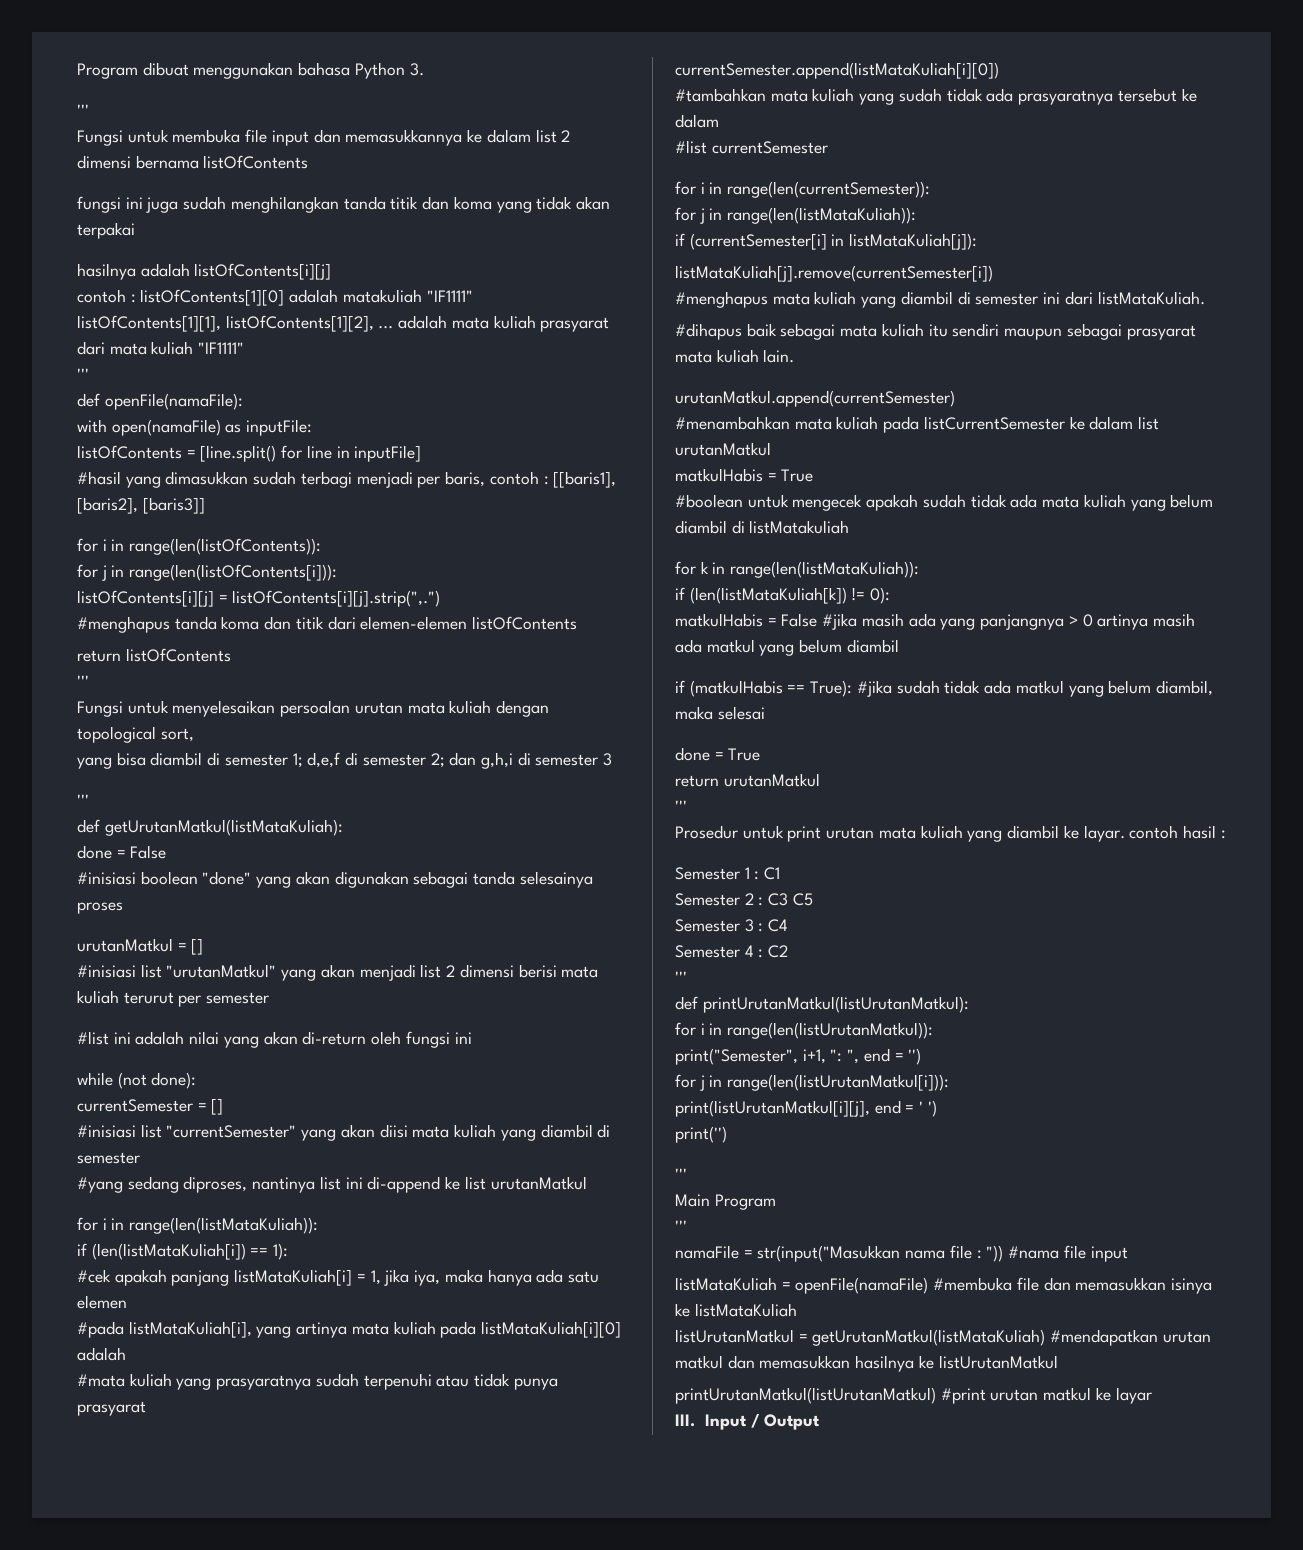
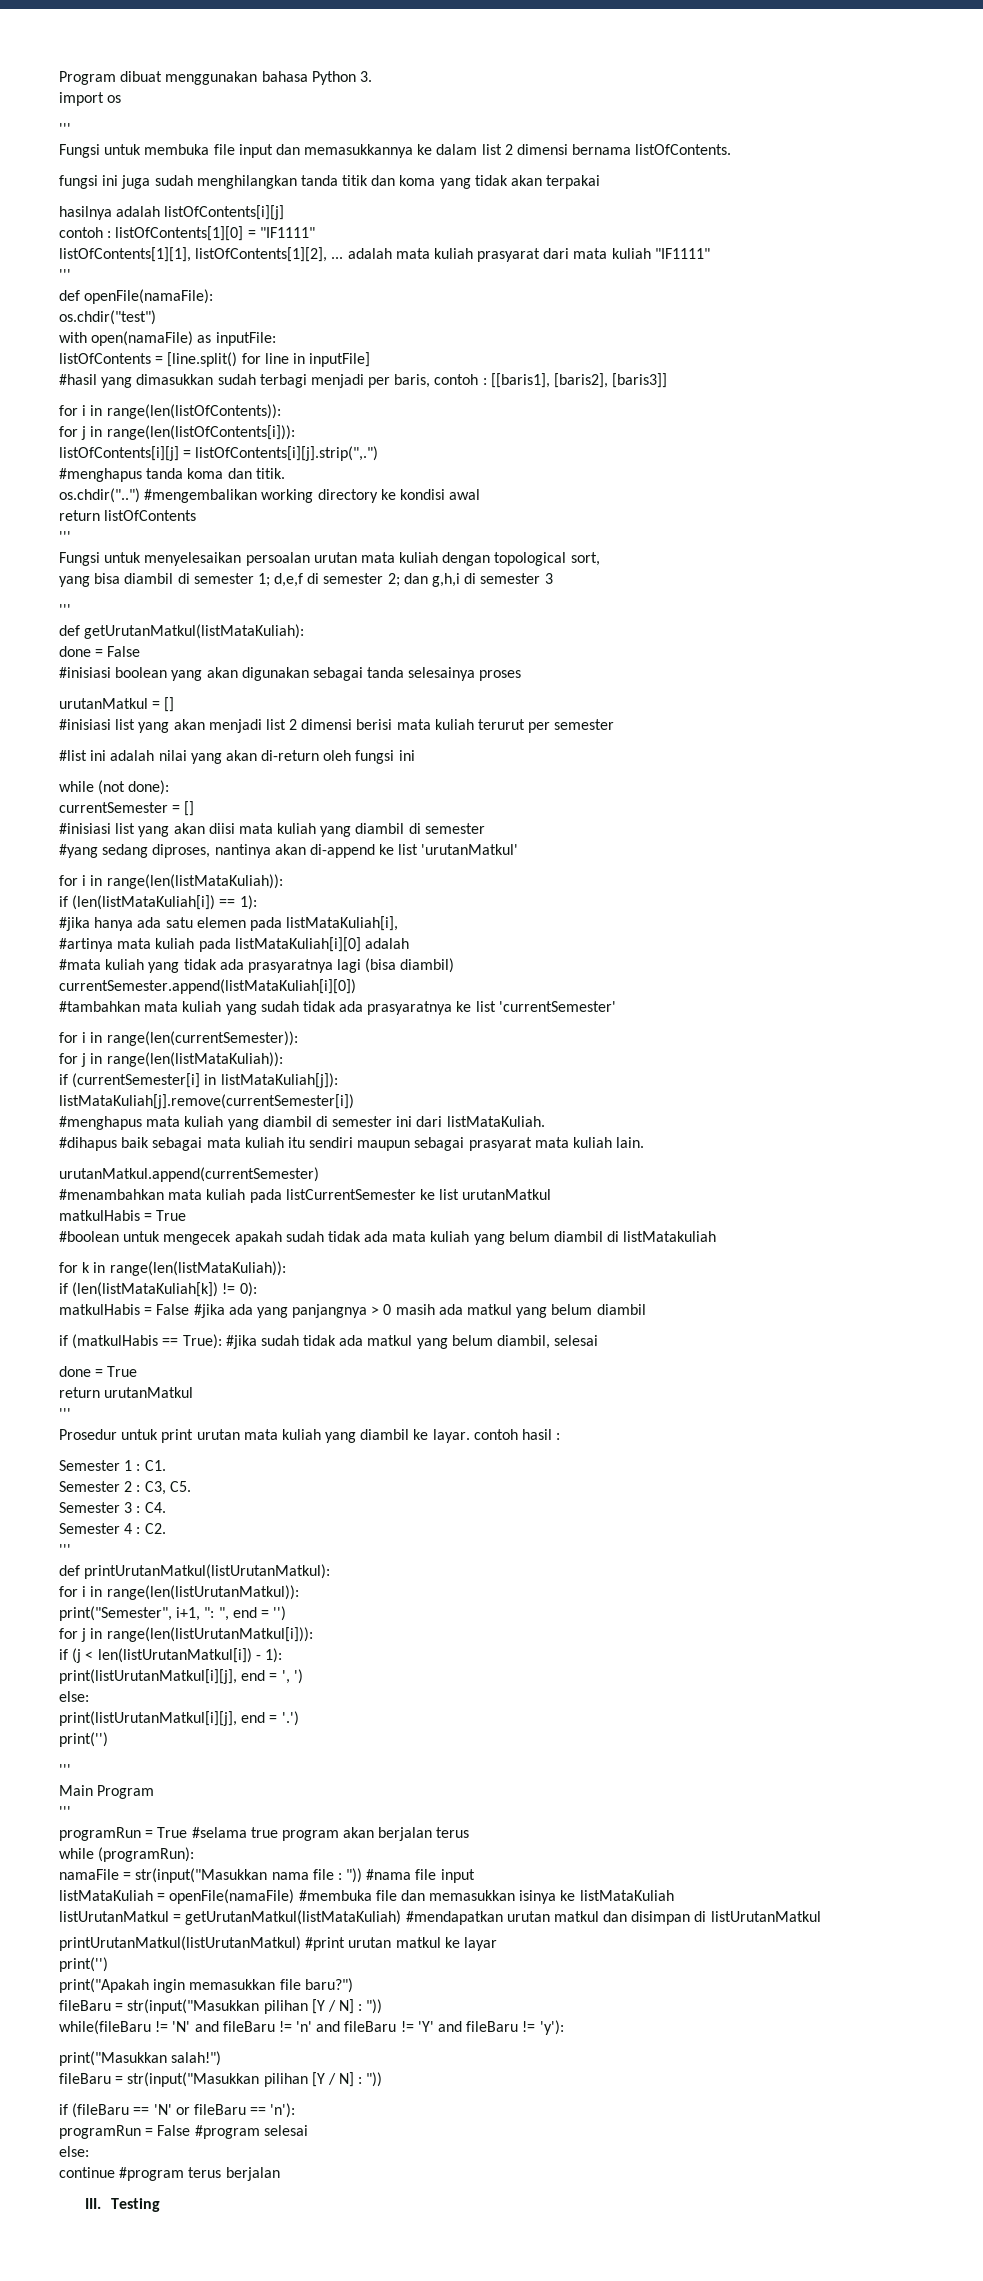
+ import os
- Fungsi untuk membuka file input dan memasukkannya ke dalam list 2 dimensi bernama listOfContents
+ Fungsi untuk membuka file input dan memasukkannya ke dalam list 2 dimensi bernama listOfContents.
- contoh : listOfContents[1][0] adalah matakuliah "IF1111"
+ contoh : listOfContents[1][0] = "IF1111"
+ os.chdir("test")
- #menghapus tanda koma dan titik dari elemen-elemen listOfContents
+ #menghapus tanda koma dan titik.
+ os.chdir("..") #mengembalikan working directory ke kondisi awal
- #inisiasi boolean "done" yang akan digunakan sebagai tanda selesainya proses
+ #inisiasi boolean yang akan digunakan sebagai tanda selesainya proses
- #inisiasi list "urutanMatkul" yang akan menjadi list 2 dimensi berisi mata kuliah terurut per semester
+ #inisiasi list yang akan menjadi list 2 dimensi berisi mata kuliah terurut per semester
- #inisiasi list "currentSemester" yang akan diisi mata kuliah yang diambil di semester
+ #inisiasi list yang akan diisi mata kuliah yang diambil di semester
- #yang sedang diproses, nantinya list ini di-append ke list urutanMatkul
+ #yang sedang diproses, nantinya akan di-append ke list 'urutanMatkul'
- #cek apakah panjang listMataKuliah[i] = 1, jika iya, maka hanya ada satu elemen
- #pada listMataKuliah[i], yang artinya mata kuliah pada listMataKuliah[i][0] adalah
+ #jika hanya ada satu elemen pada listMataKuliah[i],
+ #artinya mata kuliah pada listMataKuliah[i][0] adalah
- #mata kuliah yang prasyaratnya sudah terpenuhi atau tidak punya prasyarat
+ #mata kuliah yang tidak ada prasyaratnya lagi (bisa diambil)
- #tambahkan mata kuliah yang sudah tidak ada prasyaratnya tersebut ke dalam
- #list currentSemester
+ #tambahkan mata kuliah yang sudah tidak ada prasyaratnya ke list 'currentSemester'
- #menambahkan mata kuliah pada listCurrentSemester ke dalam list urutanMatkul
+ #menambahkan mata kuliah pada listCurrentSemester ke list urutanMatkul
- matkulHabis = False #jika masih ada yang panjangnya > 0 artinya masih ada matkul yang belum diambil
+ matkulHabis = False #jika ada yang panjangnya > 0 masih ada matkul yang belum diambil
- if (matkulHabis == True): #jika sudah tidak ada matkul yang belum diambil, maka selesai
+ if (matkulHabis == True): #jika sudah tidak ada matkul yang belum diambil, selesai
- Semester 1 : C1
+ Semester 1 : C1.
- Semester 2 : C3 C5
+ Semester 2 : C3, C5.
- Semester 3 : C4
+ Semester 3 : C4.
- Semester 4 : C2
+ Semester 4 : C2.
- print(listUrutanMatkul[i][j], end = ' ')
+ if (j < len(listUrutanMatkul[i]) - 1):
+ print(listUrutanMatkul[i][j], end = ', ')
+ else:
+ print(listUrutanMatkul[i][j], end = '.')
+ programRun = True #selama true program akan berjalan terus
+ while (programRun):
- listUrutanMatkul = getUrutanMatkul(listMataKuliah) #mendapatkan urutan matkul dan memasukkan hasilnya ke listUrutanMatkul
+ listUrutanMatkul = getUrutanMatkul(listMataKuliah) #mendapatkan urutan matkul dan disimpan di listUrutanMatkul
  printUrutanMatkul(listUrutanMatkul) #print urutan matkul ke layar
- III. Input / Output
+ print('')
+ print("Apakah ingin memasukkan file baru?")
+ fileBaru = str(input("Masukkan pilihan [Y / N] : "))
+ while(fileBaru != 'N' and fileBaru != 'n' and fileBaru != 'Y' and fileBaru != 'y'):
+ print("Masukkan salah!")
+ fileBaru = str(input("Masukkan pilihan [Y / N] : "))
+ if (fileBaru == 'N' or fileBaru == 'n'):
+ programRun = False #program selesai
+ else:
+ continue #program terus berjalan
+ III. Testing

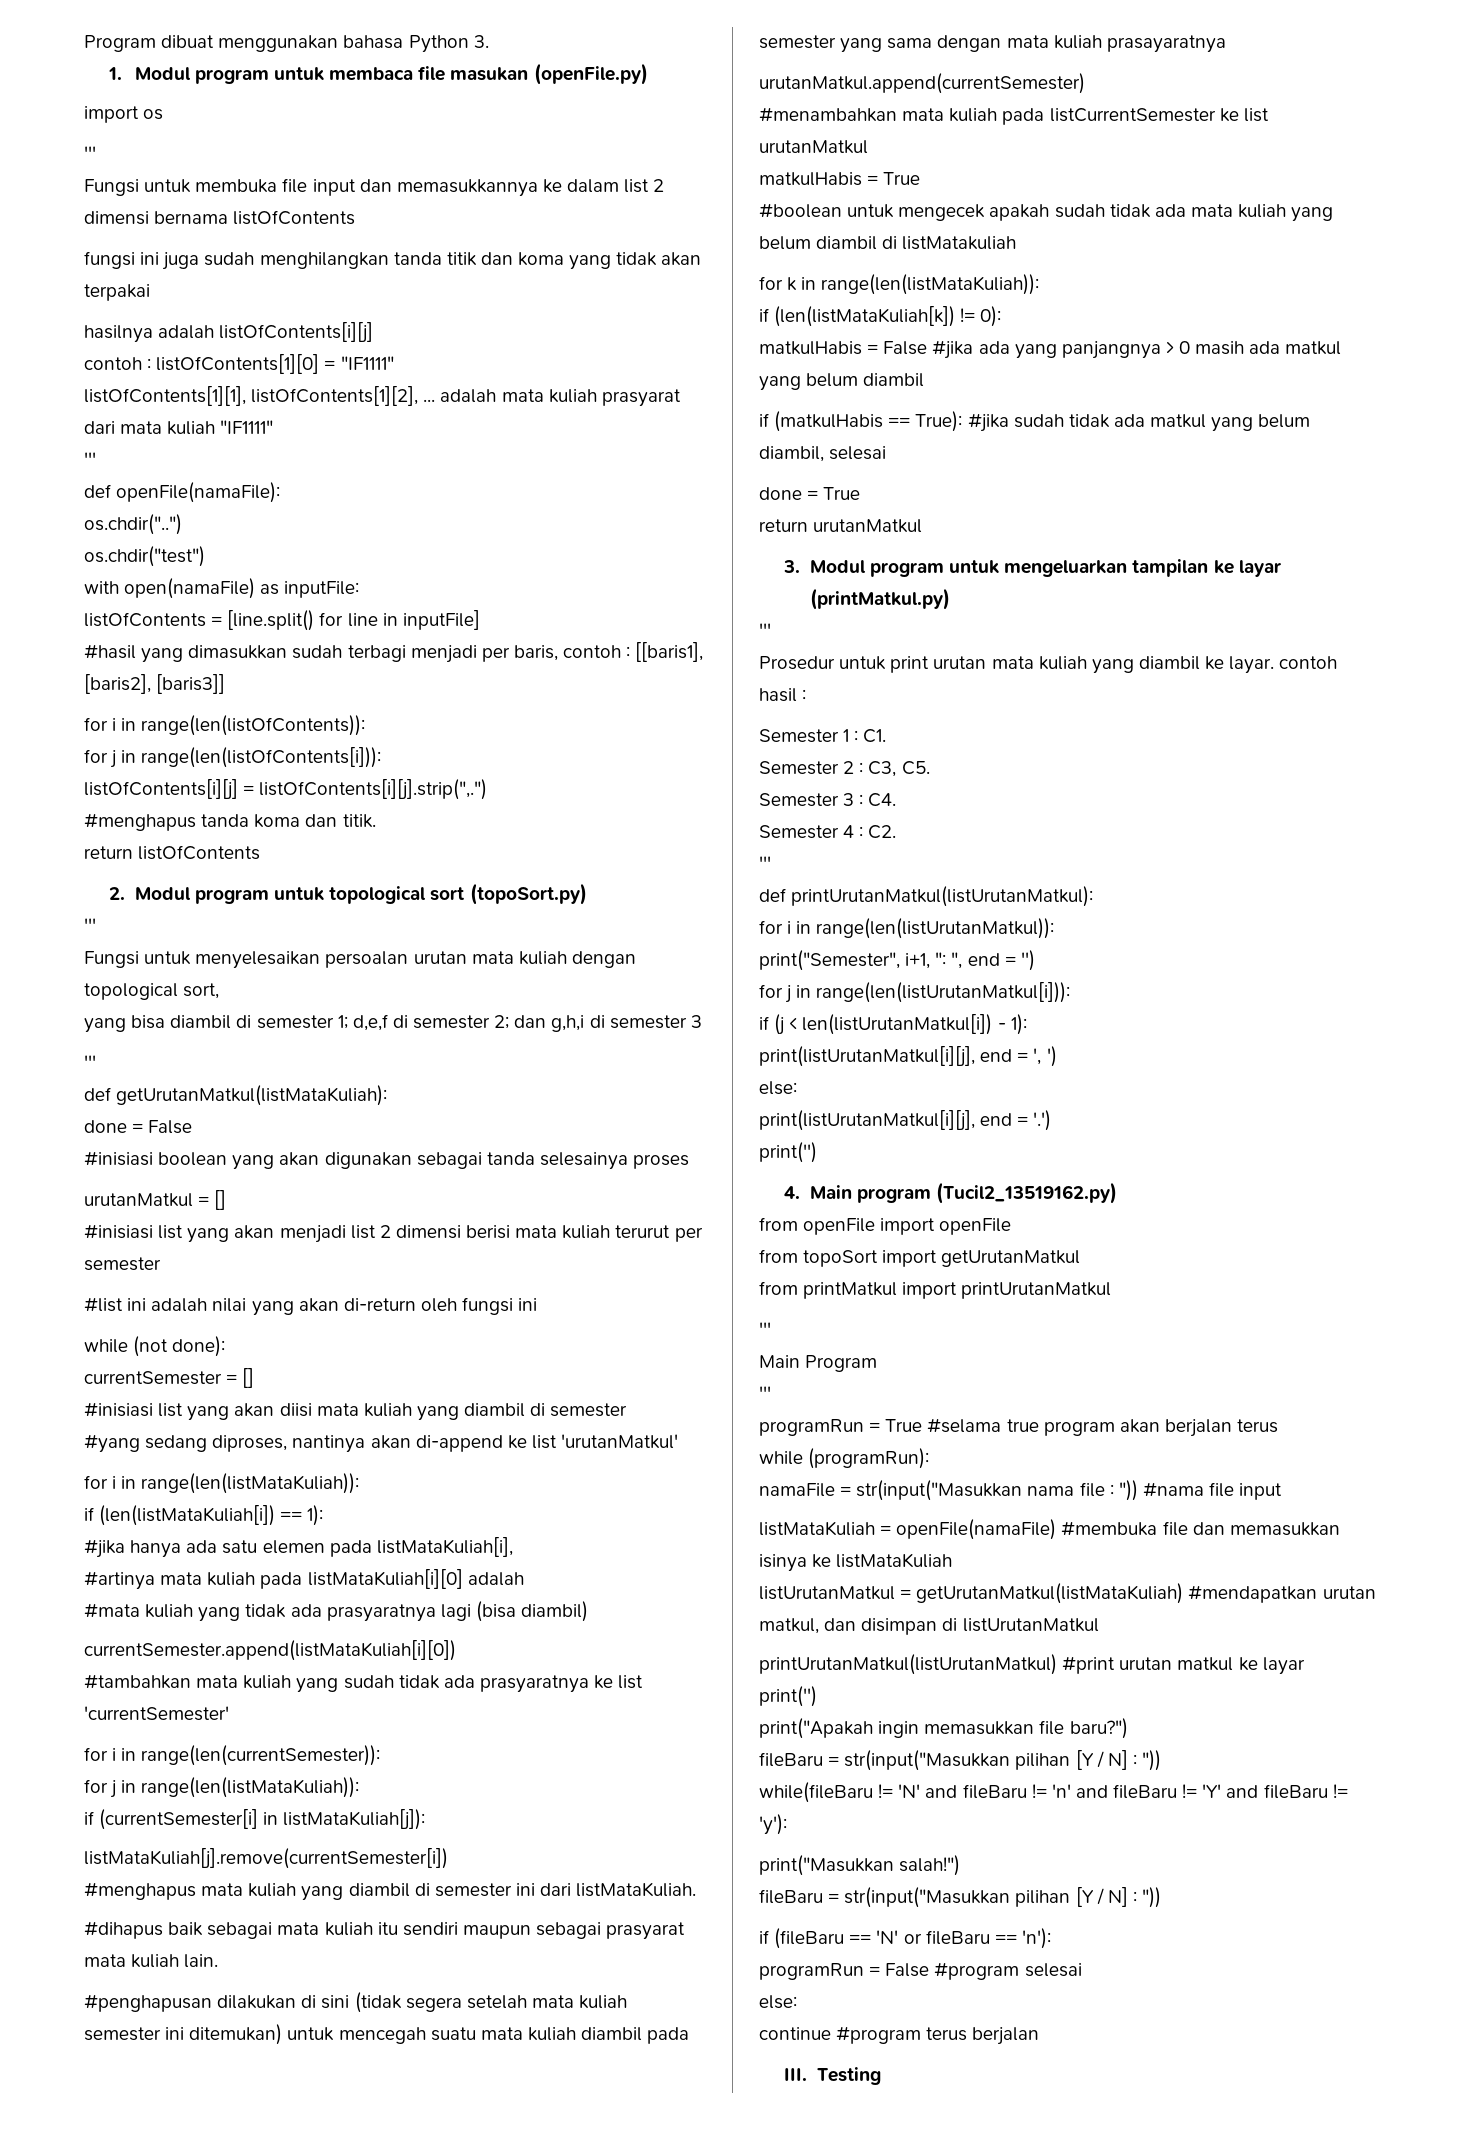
+ 1. Modul program untuk membaca file masukan (openFile.py)
- Fungsi untuk membuka file input dan memasukkannya ke dalam list 2 dimensi bernama listOfContents.
+ Fungsi untuk membuka file input dan memasukkannya ke dalam list 2 dimensi bernama listOfContents
+ os.chdir("..")
- os.chdir("..") #mengembalikan working directory ke kondisi awal
  return listOfContents
+ 2. Modul program untuk topological sort (topoSort.py)
+ #penghapusan dilakukan di sini (tidak segera setelah mata kuliah semester ini ditemukan) untuk mencegah suatu mata kuliah diambil pada semester yang sama dengan mata kuliah prasayaratnya
+ 3. Modul program untuk mengeluarkan tampilan ke layar (printMatkul.py)
+ 4. Main program (Tucil2_13519162.py)
+ from openFile import openFile
+ from topoSort import getUrutanMatkul
+ from printMatkul import printUrutanMatkul
- listUrutanMatkul = getUrutanMatkul(listMataKuliah) #mendapatkan urutan matkul dan disimpan di listUrutanMatkul
+ listUrutanMatkul = getUrutanMatkul(listMataKuliah) #mendapatkan urutan matkul, dan disimpan di listUrutanMatkul

